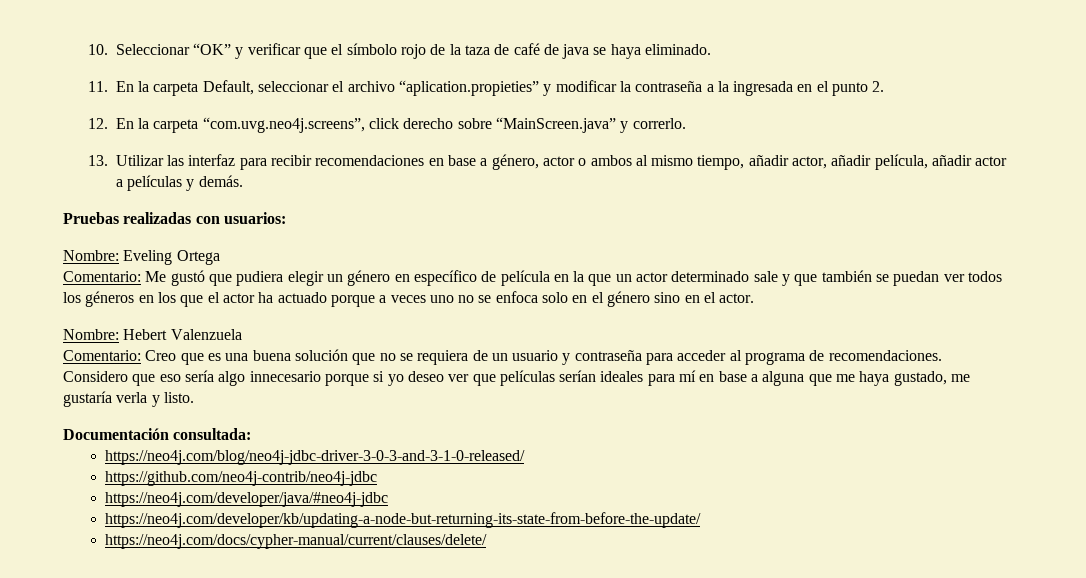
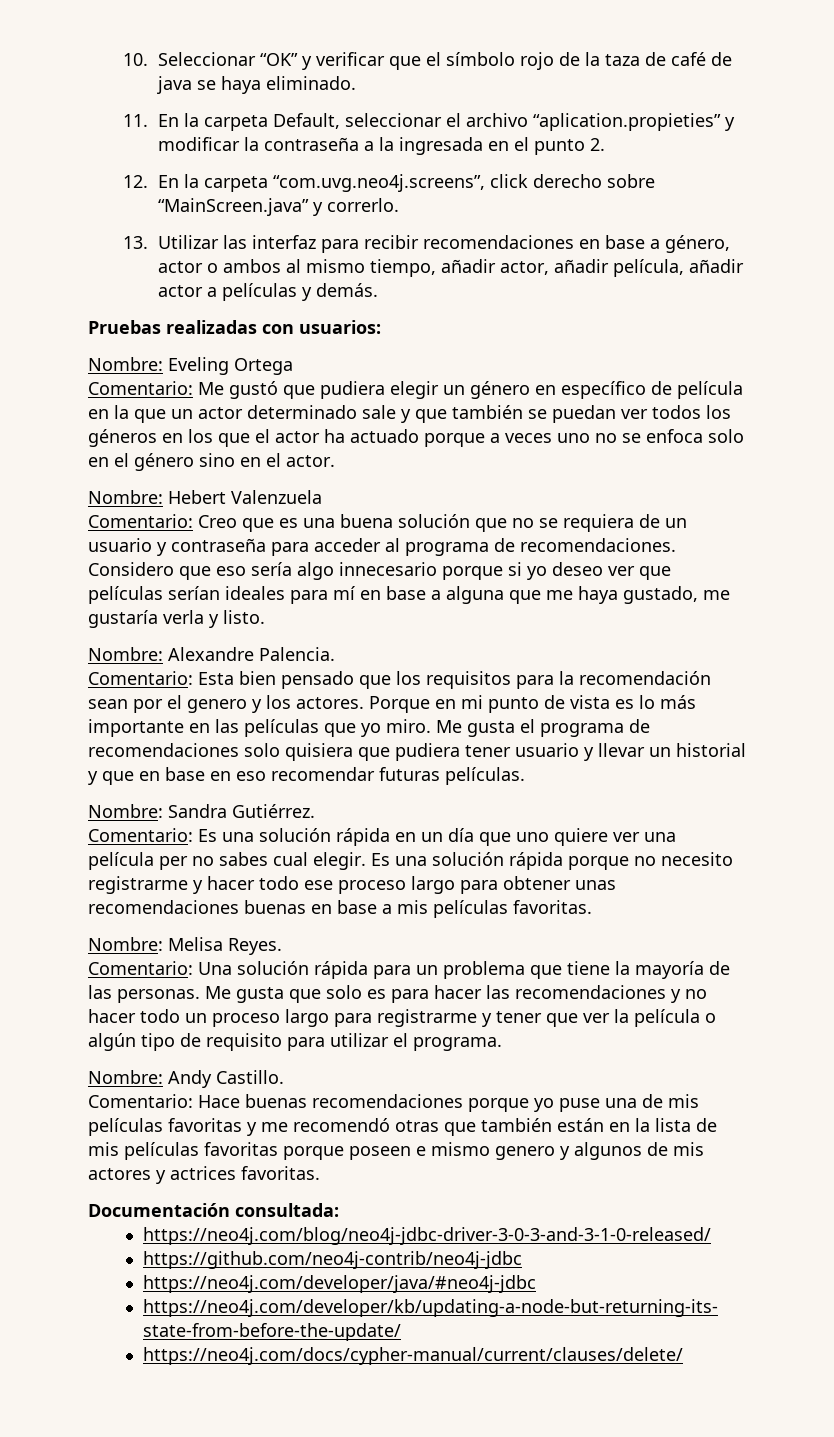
+ Nombre: Alexandre Palencia.
+ Comentario: Esta bien pensado que los requisitos para la recomendación sean por el genero y los actores. Porque en mi punto de vista es lo más importante en las películas que yo miro. Me gusta el programa de recomendaciones solo quisiera que pudiera tener usuario y llevar un historial y que en base en eso recomendar futuras películas.
+ Nombre: Sandra Gutiérrez.
+ Comentario: Es una solución rápida en un día que uno quiere ver una película per no sabes cual elegir. Es una solución rápida porque no necesito registrarme y hacer todo ese proceso largo para obtener unas recomendaciones buenas en base a mis películas favoritas.
+ Nombre: Melisa Reyes.
+ Comentario: Una solución rápida para un problema que tiene la mayoría de las personas. Me gusta que solo es para hacer las recomendaciones y no hacer todo un proceso largo para registrarme y tener que ver la película o algún tipo de requisito para utilizar el programa.
+ Nombre: Andy Castillo.
+ Comentario: Hace buenas recomendaciones porque yo puse una de mis películas favoritas y me recomendó otras que también están en la lista de mis películas favoritas porque poseen e mismo genero y algunos de mis actores y actrices favoritas.

